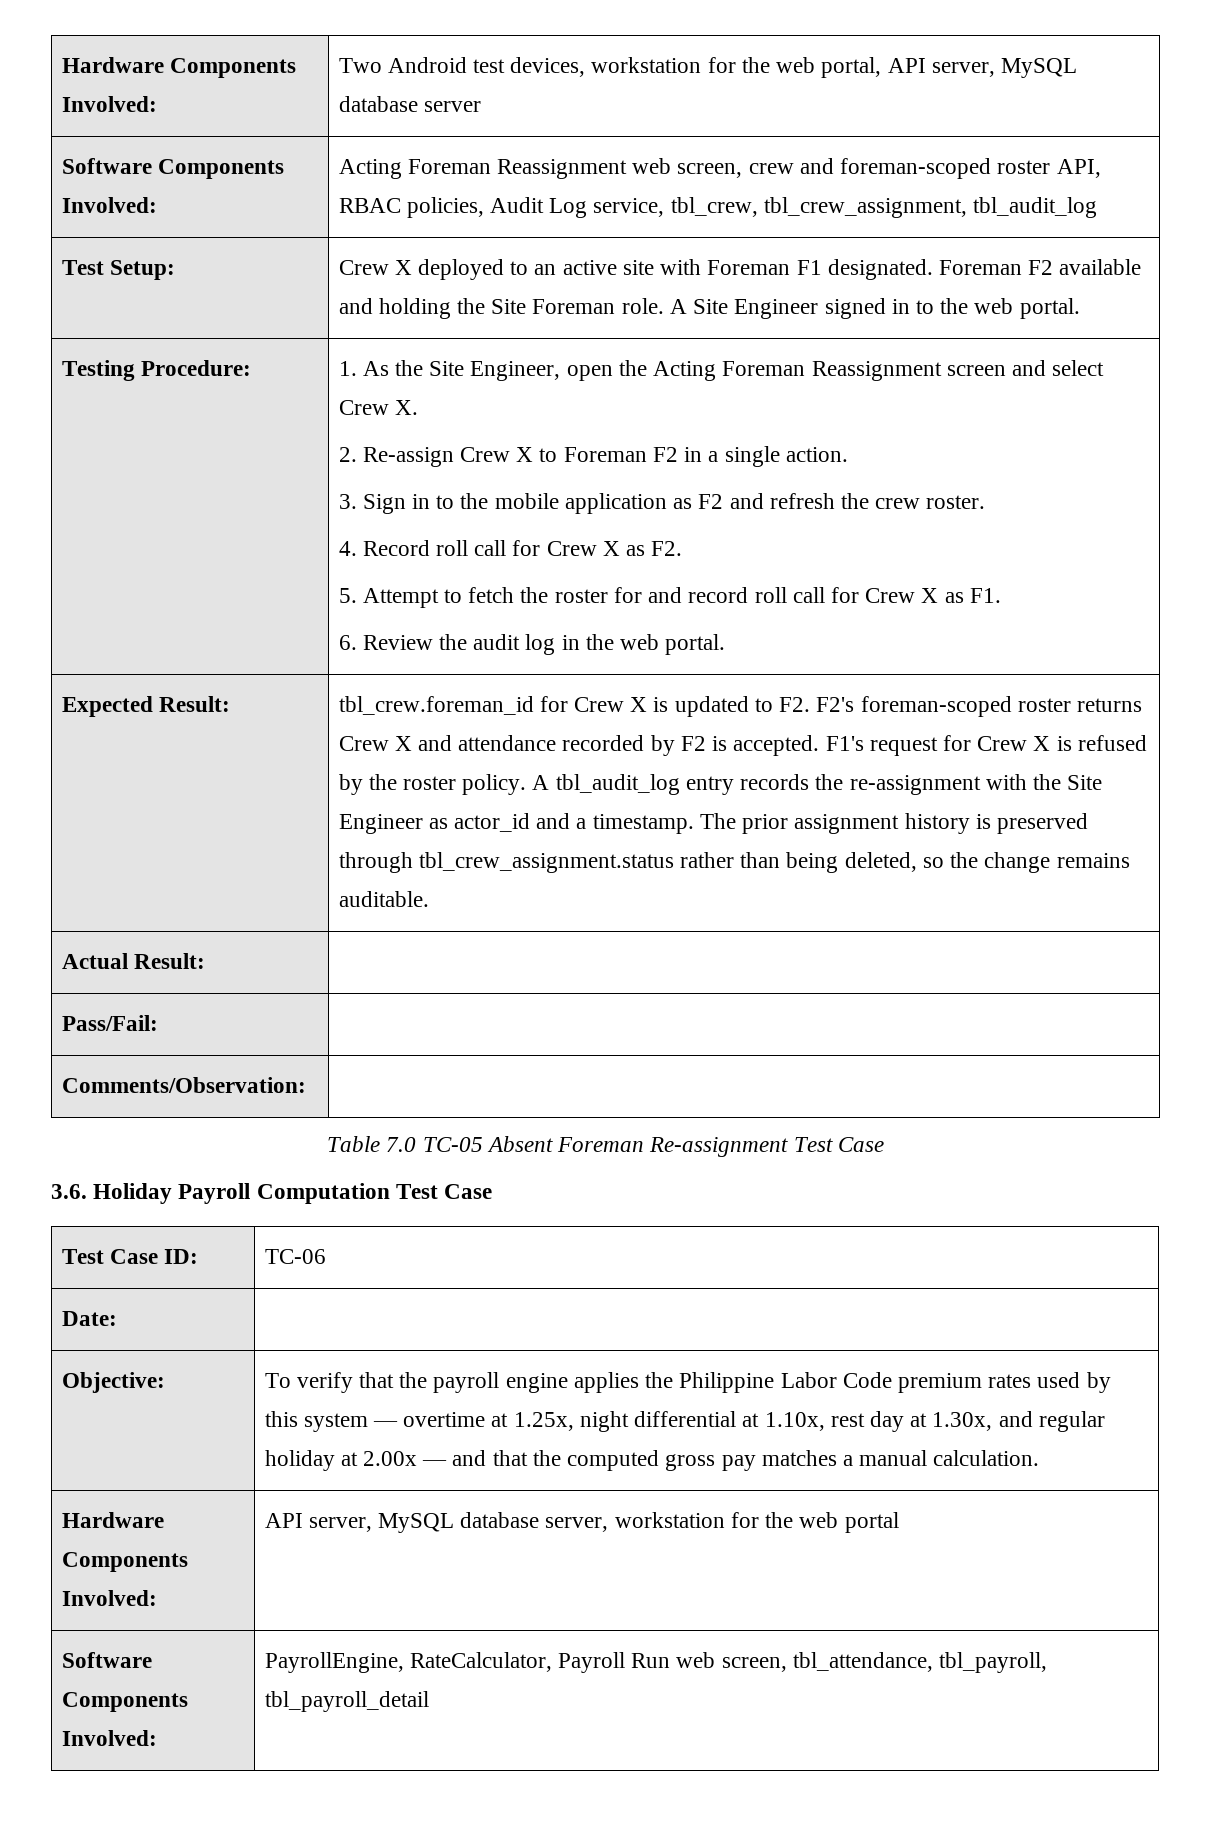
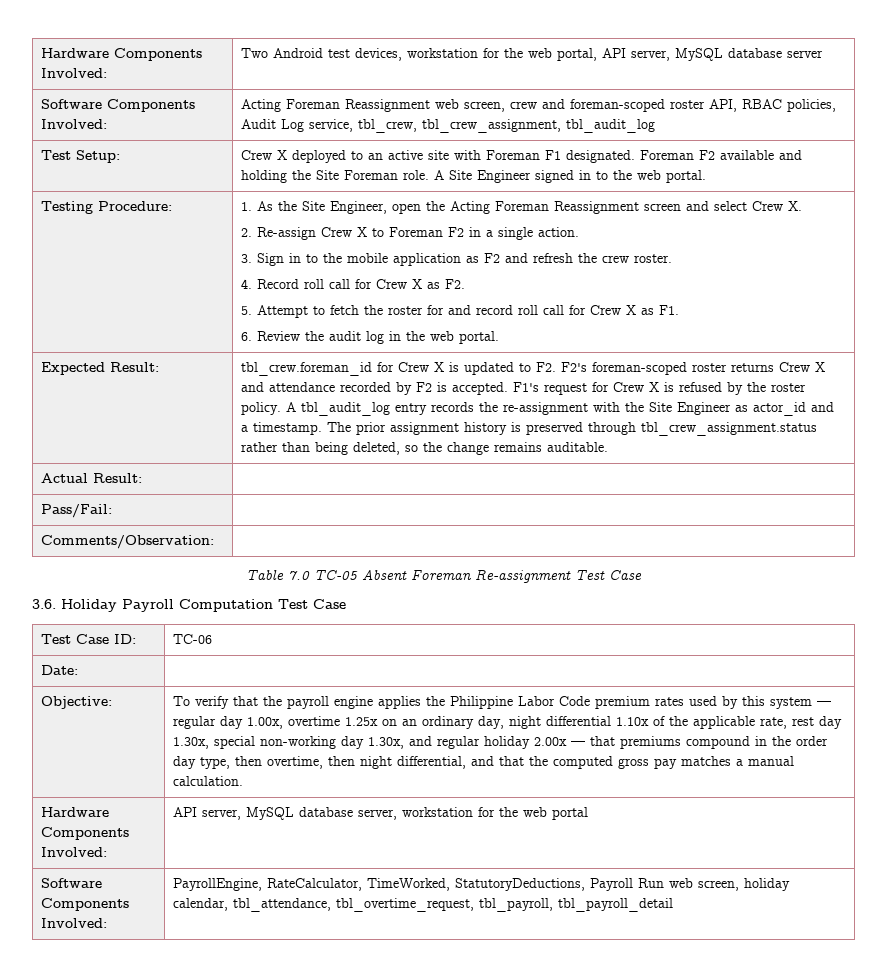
- To verify that the payroll engine applies the Philippine Labor Code premium rates used by this system — overtime at 1.25x, night differential at 1.10x, rest day at 1.30x, and regular holiday at 2.00x — and that the computed gross pay matches a manual calculation.
+ To verify that the payroll engine applies the Philippine Labor Code premium rates used by this system — regular day 1.00x, overtime 1.25x on an ordinary day, night differential 1.10x of the applicable rate, rest day 1.30x, special non-working day 1.30x, and regular holiday 2.00x — that premiums compound in the order day type, then overtime, then night differential, and that the computed gross pay matches a manual calculation.
- Software Components Involved: | PayrollEngine, RateCalculator, Payroll Run web screen, tbl_attendance, tbl_payroll, tbl_payroll_detail
+ Software Components Involved: | PayrollEngine, RateCalculator, TimeWorked, StatutoryDeductions, Payroll Run web screen, holiday calendar, tbl_attendance, tbl_overtime_request, tbl_payroll, tbl_payroll_detail

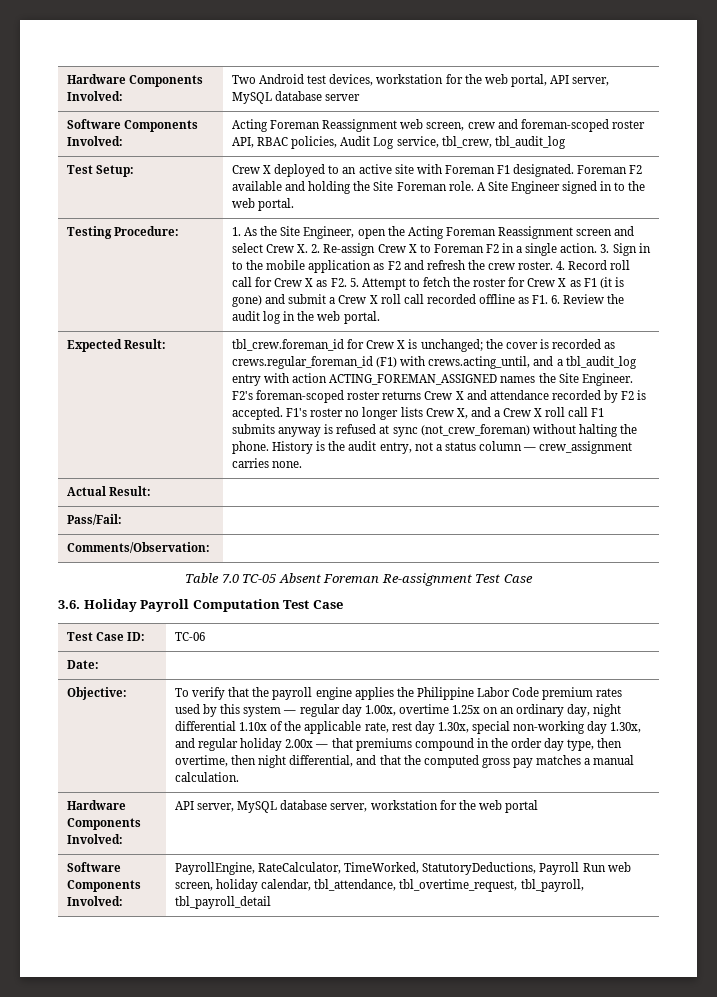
- Software Components Involved: | Acting Foreman Reassignment web screen, crew and foreman-scoped roster API, RBAC policies, Audit Log service, tbl_crew, tbl_crew_assignment, tbl_audit_log
+ Software Components Involved: | Acting Foreman Reassignment web screen, crew and foreman-scoped roster API, RBAC policies, Audit Log service, tbl_crew, tbl_audit_log
- 1. As the Site Engineer, open the Acting Foreman Reassignment screen and select Crew X.
- 2. Re-assign Crew X to Foreman F2 in a single action.
- 3. Sign in to the mobile application as F2 and refresh the crew roster.
- 4. Record roll call for Crew X as F2.
- 5. Attempt to fetch the roster for and record roll call for Crew X as F1.
- 6. Review the audit log in the web portal.
+ 1. As the Site Engineer, open the Acting Foreman Reassignment screen and select Crew X. 2. Re-assign Crew X to Foreman F2 in a single action. 3. Sign in to the mobile application as F2 and refresh the crew roster. 4. Record roll call for Crew X as F2. 5. Attempt to fetch the roster for Crew X as F1 (it is gone) and submit a Crew X roll call recorded offline as F1. 6. Review the audit log in the web portal.
- tbl_crew.foreman_id for Crew X is updated to F2. F2's foreman-scoped roster returns Crew X and attendance recorded by F2 is accepted.
+ tbl_crew.foreman_id for Crew X is unchanged; the cover is recorded as crews.regular_foreman_id (F1) with crews.acting_until, and a tbl_audit_log entry with action ACTING_FOREMAN_ASSIGNED names the Site Engineer. F2's foreman-scoped roster returns Crew X and attendance recorded by F2 is accepted.
- F1's request for Crew X is refused by the roster policy. A tbl_audit_log entry records the re-assignment with the Site Engineer as actor_id and a timestamp. The prior assignment history is preserved through tbl_crew_assignment.status rather than being deleted, so the change remains auditable.
+ F1's roster no longer lists Crew X, and a Crew X roll call F1 submits anyway is refused at sync (not_crew_foreman) without halting the phone. History is the audit entry, not a status column — crew_assignment carries none.

